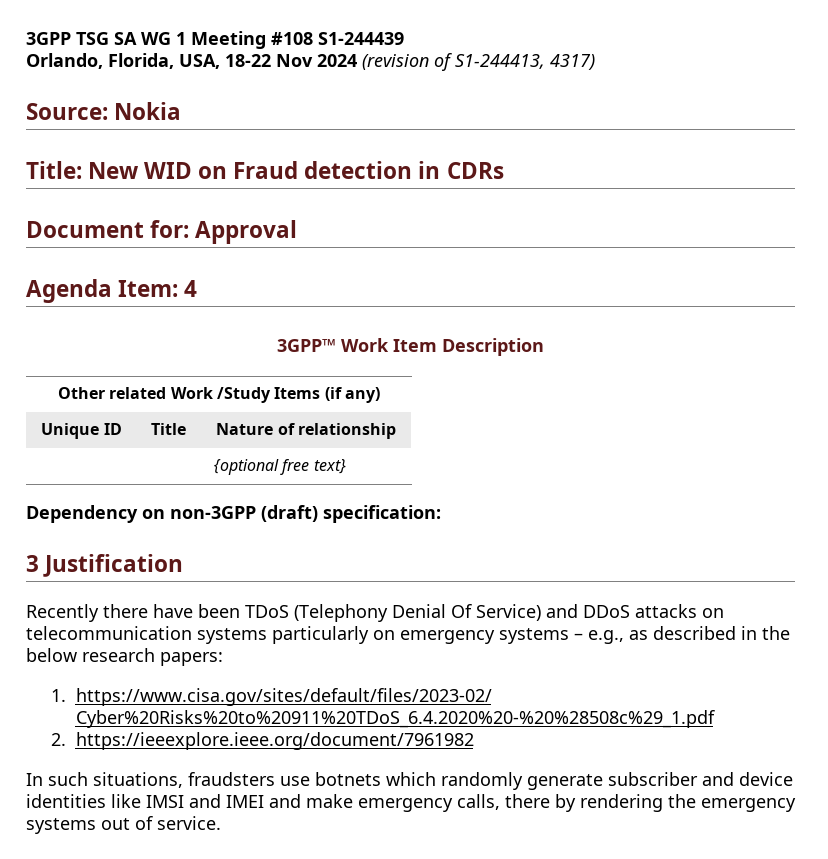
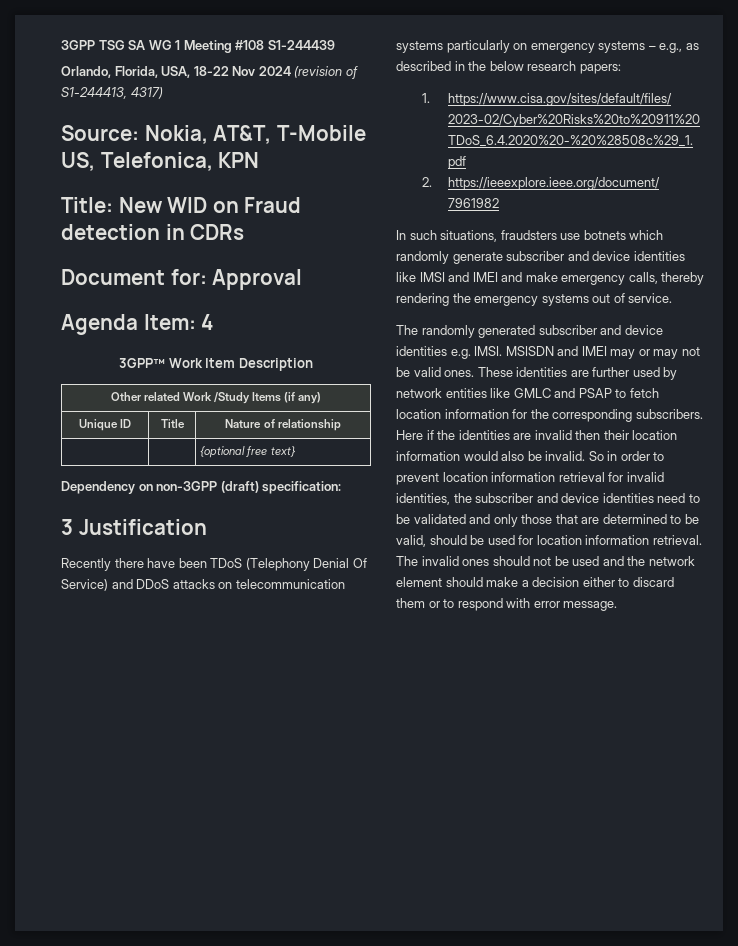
- Source: Nokia
+ Source: Nokia, AT&T, T-Mobile US, Telefonica, KPN
- In such situations, fraudsters use botnets which randomly generate subscriber and device identities like IMSI and IMEI and make emergency calls, there by rendering the emergency systems out of service.
+ In such situations, fraudsters use botnets which randomly generate subscriber and device identities like IMSI and IMEI and make emergency calls, thereby rendering the emergency systems out of service.
+ The randomly generated subscriber and device identities e.g. IMSI. MSISDN and IMEI may or may not be valid ones. These identities are further used by network entities like GMLC and PSAP to fetch location information for the corresponding subscribers. Here if the identities are invalid then their location information would also be invalid. So in order to prevent location information retrieval for invalid identities, the subscriber and device identities need to be validated and only those that are determined to be valid, should be used for location information retrieval. The invalid ones should not be used and the network element should make a decision either to discard them or to respond with error message.

